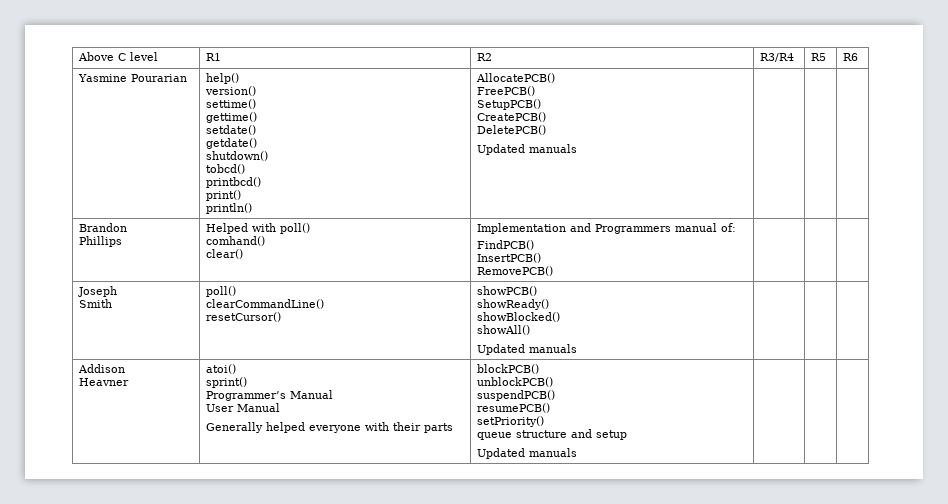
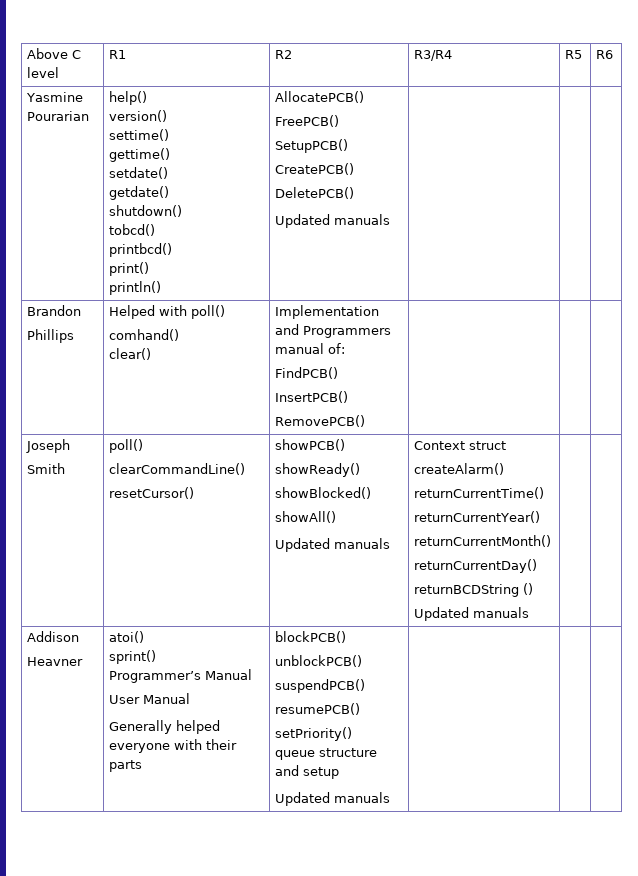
  Joseph
  Smith | poll()
  clearCommandLine()
  resetCursor() | showPCB()
  showReady()
  showBlocked()
  showAll()
- Updated manuals | | |
+ Updated manuals | Context struct
+ createAlarm()
+ returnCurrentTime()
+ returnCurrentYear()
+ returnCurrentMonth()
+ returnCurrentDay()
+ returnBCDString ()
+ Updated manuals | |

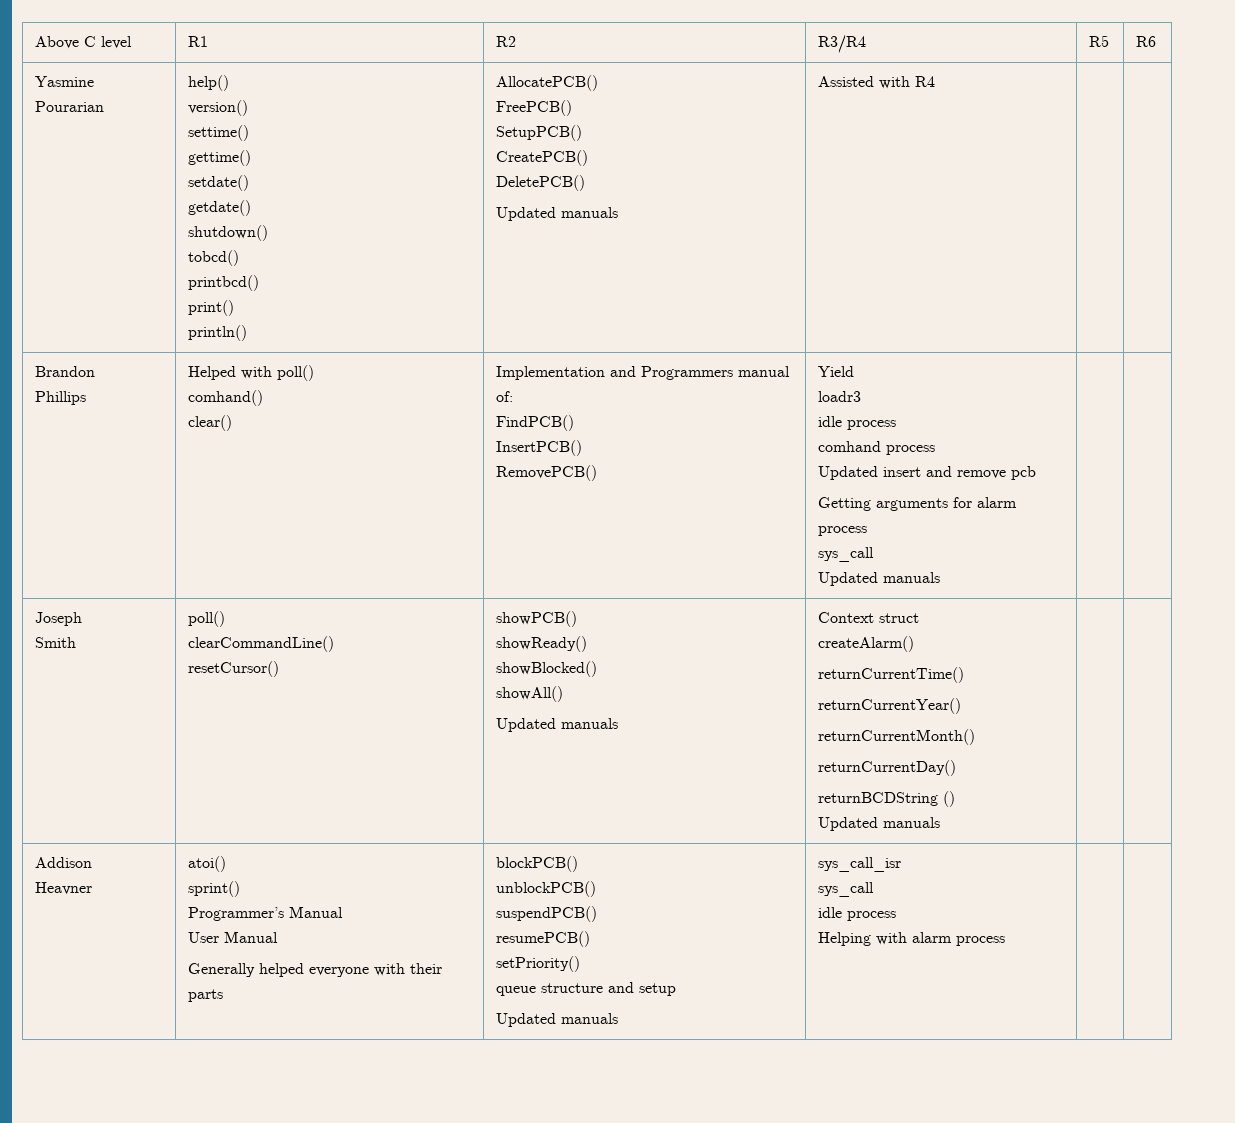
  Yasmine Pourarian | help()
  version()
  settime()
  gettime()
  setdate()
  getdate()
  shutdown()
  tobcd()
  printbcd()
  print()
  println() | AllocatePCB()
  FreePCB()
  SetupPCB()
  CreatePCB()
  DeletePCB()
- Updated manuals | | |
+ Updated manuals | Assisted with R4 | |
  Brandon
  Phillips | Helped with poll()
  comhand()
  clear() | Implementation and Programmers manual of:
  FindPCB()
  InsertPCB()
- RemovePCB() | | |
+ RemovePCB() | Yield
+ loadr3
+ idle process
+ comhand process
+ Updated insert and remove pcb
+ Getting arguments for alarm process
+ sys_call
+ Updated manuals | |
  Addison
  Heavner | atoi()
  sprint()
  Programmer’s Manual
  User Manual
  Generally helped everyone with their parts | blockPCB()
  unblockPCB()
  suspendPCB()
  resumePCB()
  setPriority()
  queue structure and setup
- Updated manuals | | |
+ Updated manuals | sys_call_isr
+ sys_call
+ idle process
+ Helping with alarm process | |

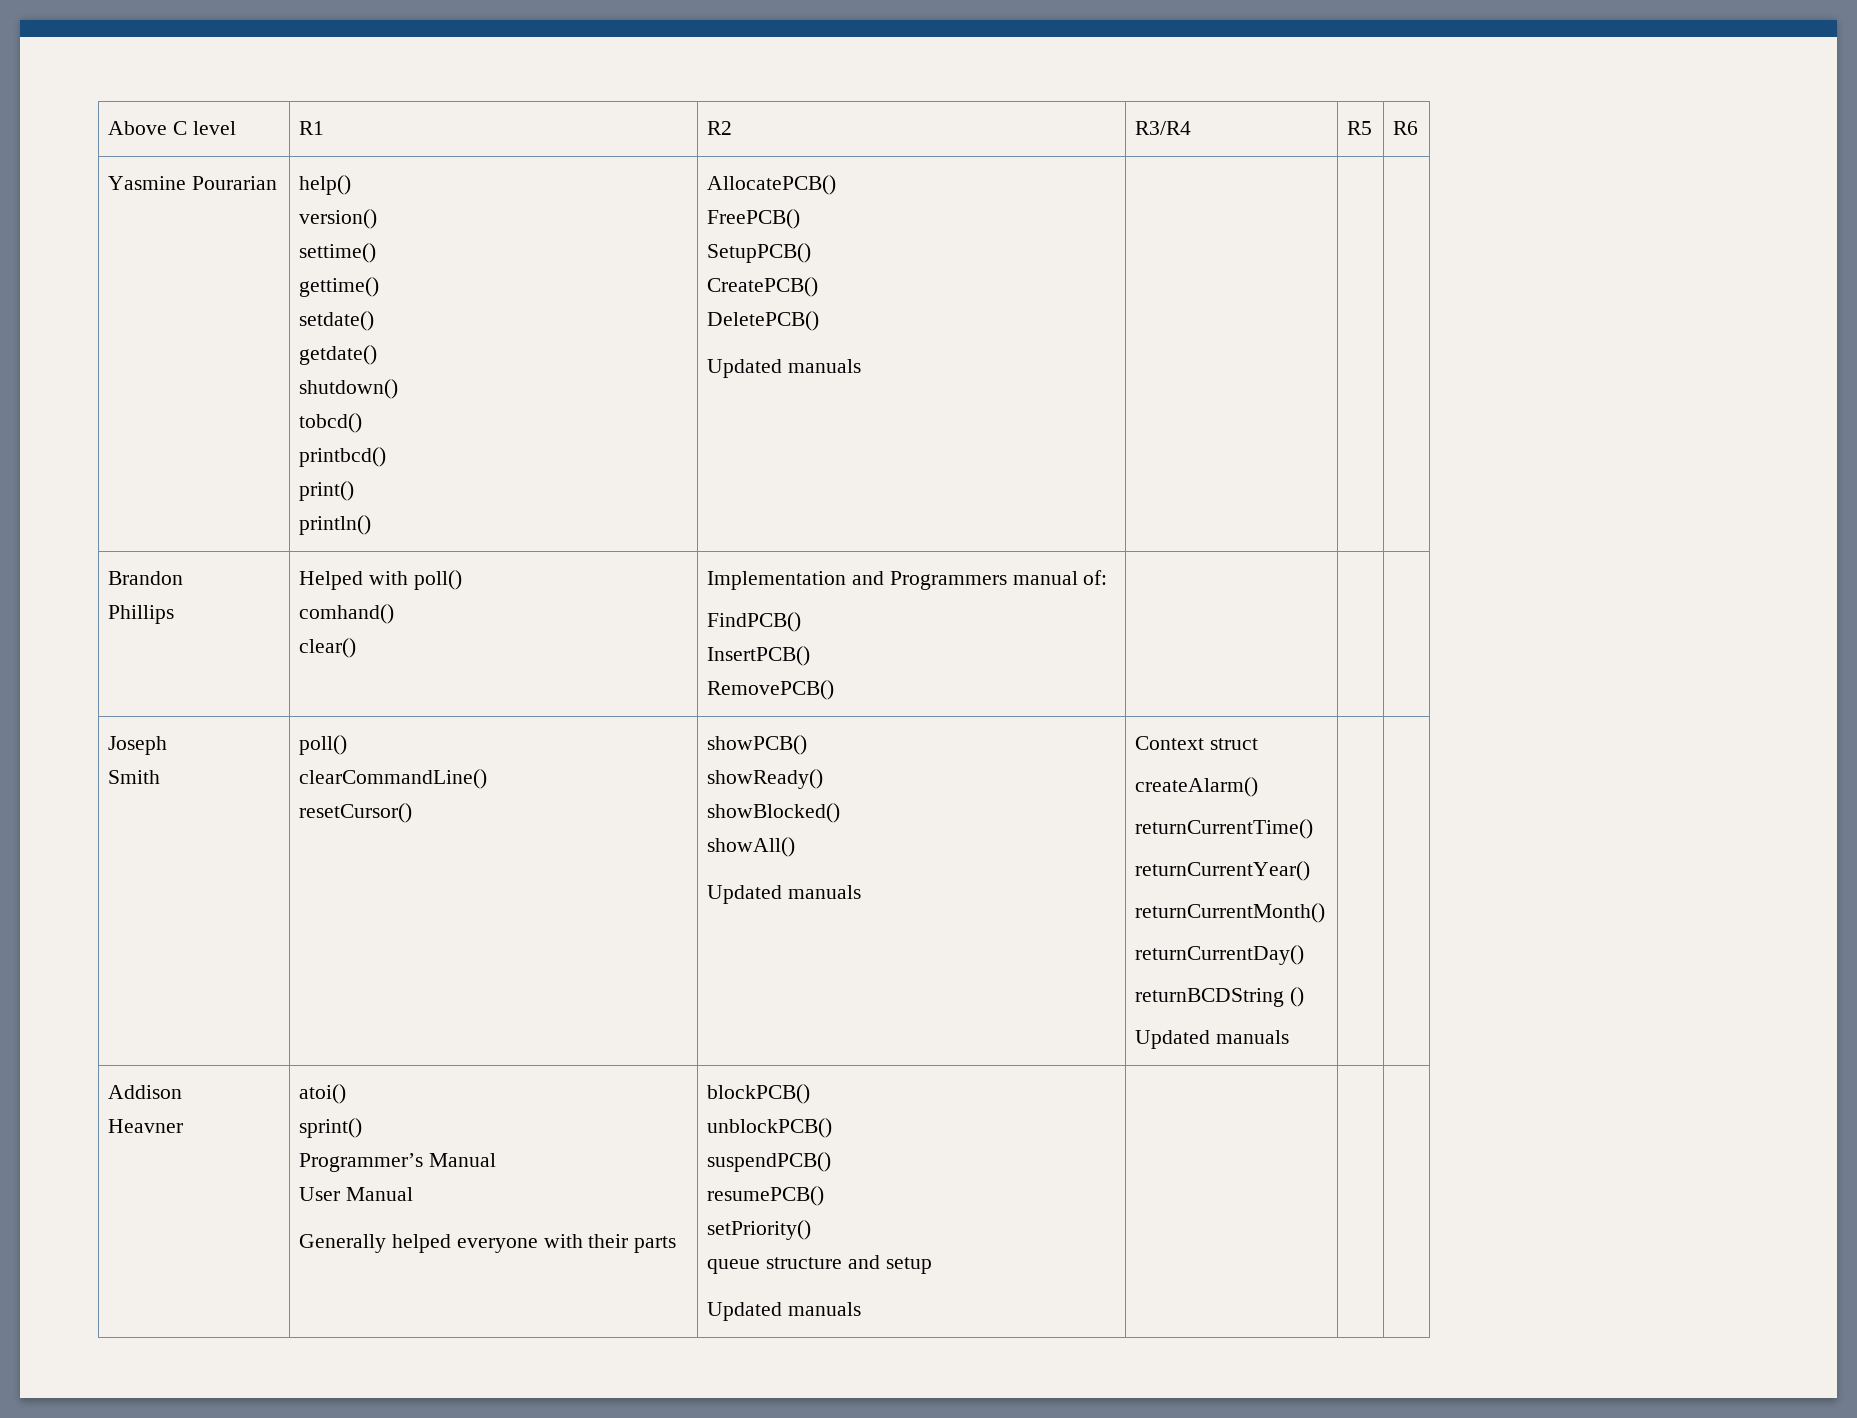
  Yasmine Pourarian | help()
  version()
  settime()
  gettime()
  setdate()
  getdate()
  shutdown()
  tobcd()
  printbcd()
  print()
  println() | AllocatePCB()
  FreePCB()
  SetupPCB()
  CreatePCB()
  DeletePCB()
- Updated manuals | Assisted with R4 | |
+ Updated manuals | | |
  Brandon
  Phillips | Helped with poll()
  comhand()
  clear() | Implementation and Programmers manual of:
  FindPCB()
  InsertPCB()
- RemovePCB() | Yield
- loadr3
- idle process
- comhand process
- Updated insert and remove pcb
- Getting arguments for alarm process
- sys_call
- Updated manuals | |
+ RemovePCB() | | |
  Addison
  Heavner | atoi()
  sprint()
  Programmer’s Manual
  User Manual
  Generally helped everyone with their parts | blockPCB()
  unblockPCB()
  suspendPCB()
  resumePCB()
  setPriority()
  queue structure and setup
- Updated manuals | sys_call_isr
- sys_call
- idle process
- Helping with alarm process | |
+ Updated manuals | | |

